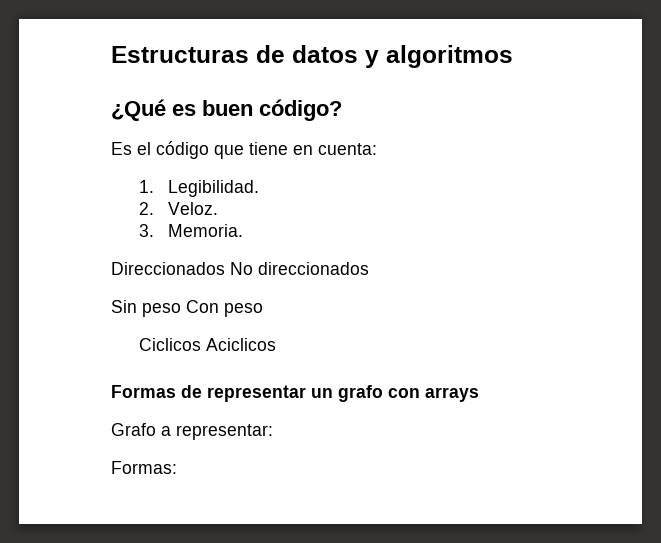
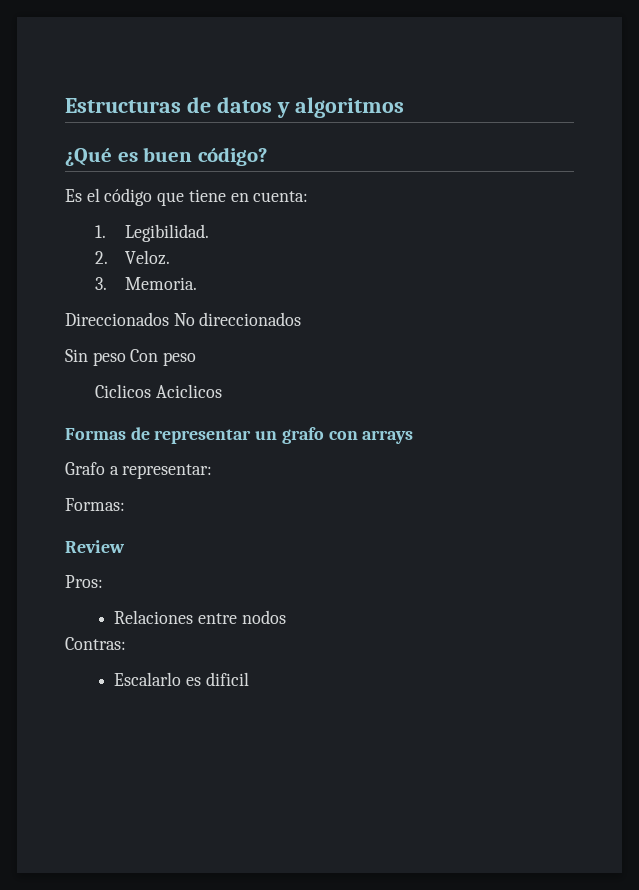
+ Review
+ Pros:
+ Relaciones entre nodos
+ Contras:
+ Escalarlo es dificil

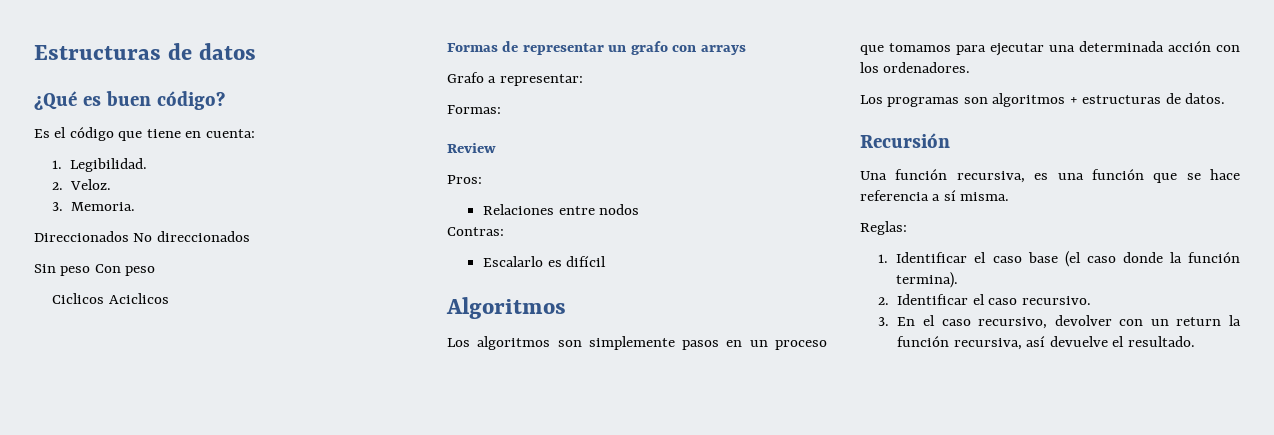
- Estructuras de datos y algoritmos
+ Estructuras de datos
- Escalarlo es dificil
+ Escalarlo es difícil
+ Algoritmos
+ Los algoritmos son simplemente pasos en un proceso que tomamos para ejecutar una determinada acción con los ordenadores.
+ Los programas son algoritmos + estructuras de datos.
+ Recursión
+ Una función recursiva, es una función que se hace referencia a sí misma.
+ Reglas:
+ 1. Identificar el caso base (el caso donde la función termina).
+ 2. Identificar el caso recursivo.
+ 3. En el caso recursivo, devolver con un return la función recursiva, así devuelve el resultado.

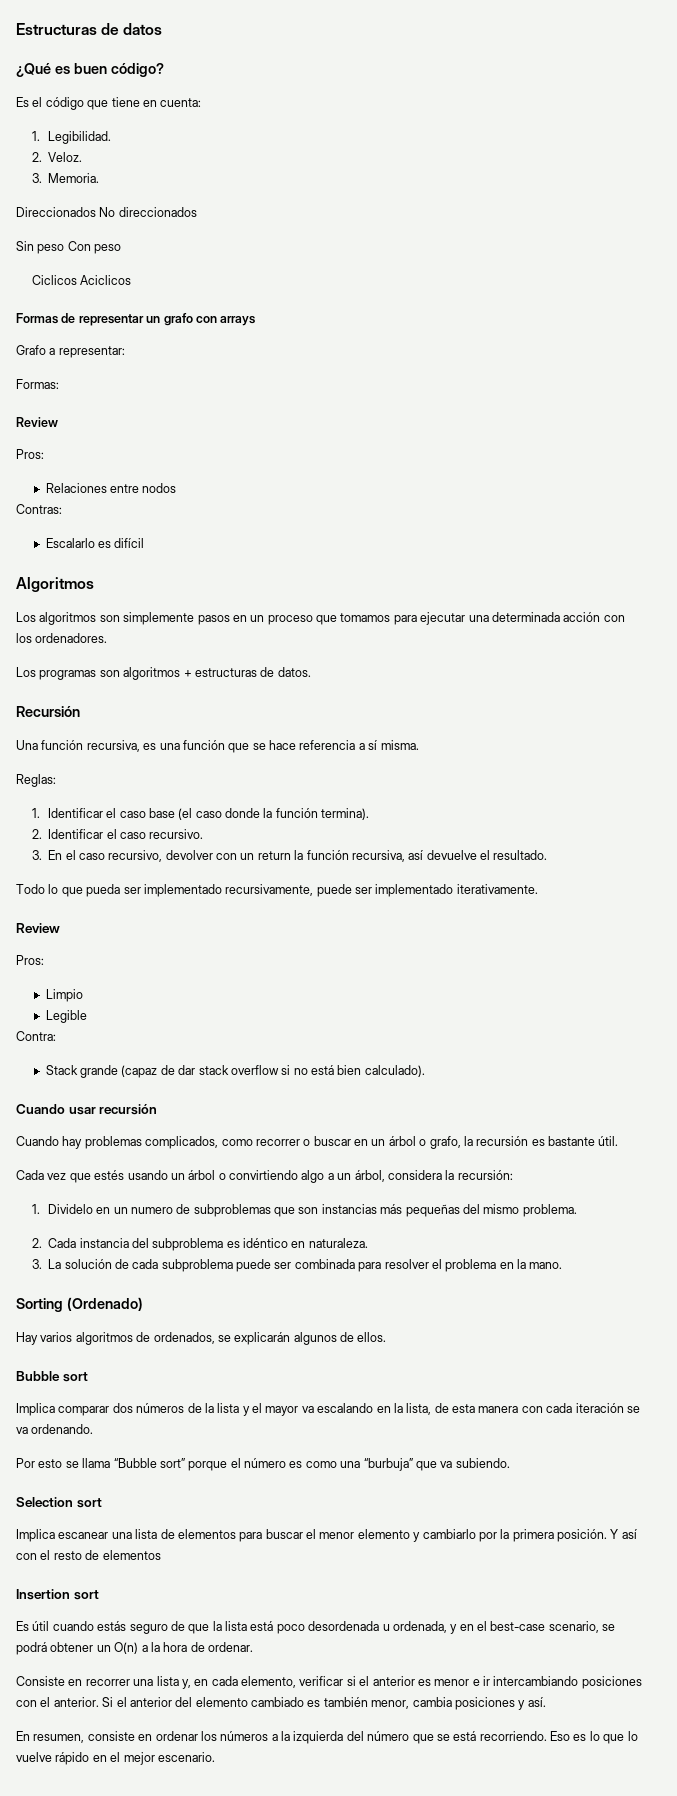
+ Todo lo que pueda ser implementado recursivamente, puede ser implementado iterativamente.
+ Review
+ Pros:
+ Limpio
+ Legible
+ Contra:
+ Stack grande (capaz de dar stack overflow si no está bien calculado).
+ Cuando usar recursión
+ Cuando hay problemas complicados, como recorrer o buscar en un árbol o grafo, la recursión es bastante útil.
+ Cada vez que estés usando un árbol o convirtiendo algo a un árbol, considera la recursión:
+ 1. Dividelo en un numero de subproblemas que son instancias más pequeñas del mismo problema.
+ 2. Cada instancia del subproblema es idéntico en naturaleza.
+ 3. La solución de cada subproblema puede ser combinada para resolver el problema en la mano.
+ Sorting (Ordenado)
+ Hay varios algoritmos de ordenados, se explicarán algunos de ellos.
+ Bubble sort
+ Implica comparar dos números de la lista y el mayor va escalando en la lista, de esta manera con cada iteración se va ordenando.
+ Por esto se llama “Bubble sort” porque el número es como una “burbuja” que va subiendo.
+ Selection sort
+ Implica escanear una lista de elementos para buscar el menor elemento y cambiarlo por la primera posición. Y así con el resto de elementos
+ Insertion sort
+ Es útil cuando estás seguro de que la lista está poco desordenada u ordenada, y en el best-case scenario, se podrá obtener un O(n) a la hora de ordenar.
+ Consiste en recorrer una lista y, en cada elemento, verificar si el anterior es menor e ir intercambiando posiciones con el anterior. Si el anterior del elemento cambiado es también menor, cambia posiciones y así.
+ En resumen, consiste en ordenar los números a la izquierda del número que se está recorriendo. Eso es lo que lo vuelve rápido en el mejor escenario.

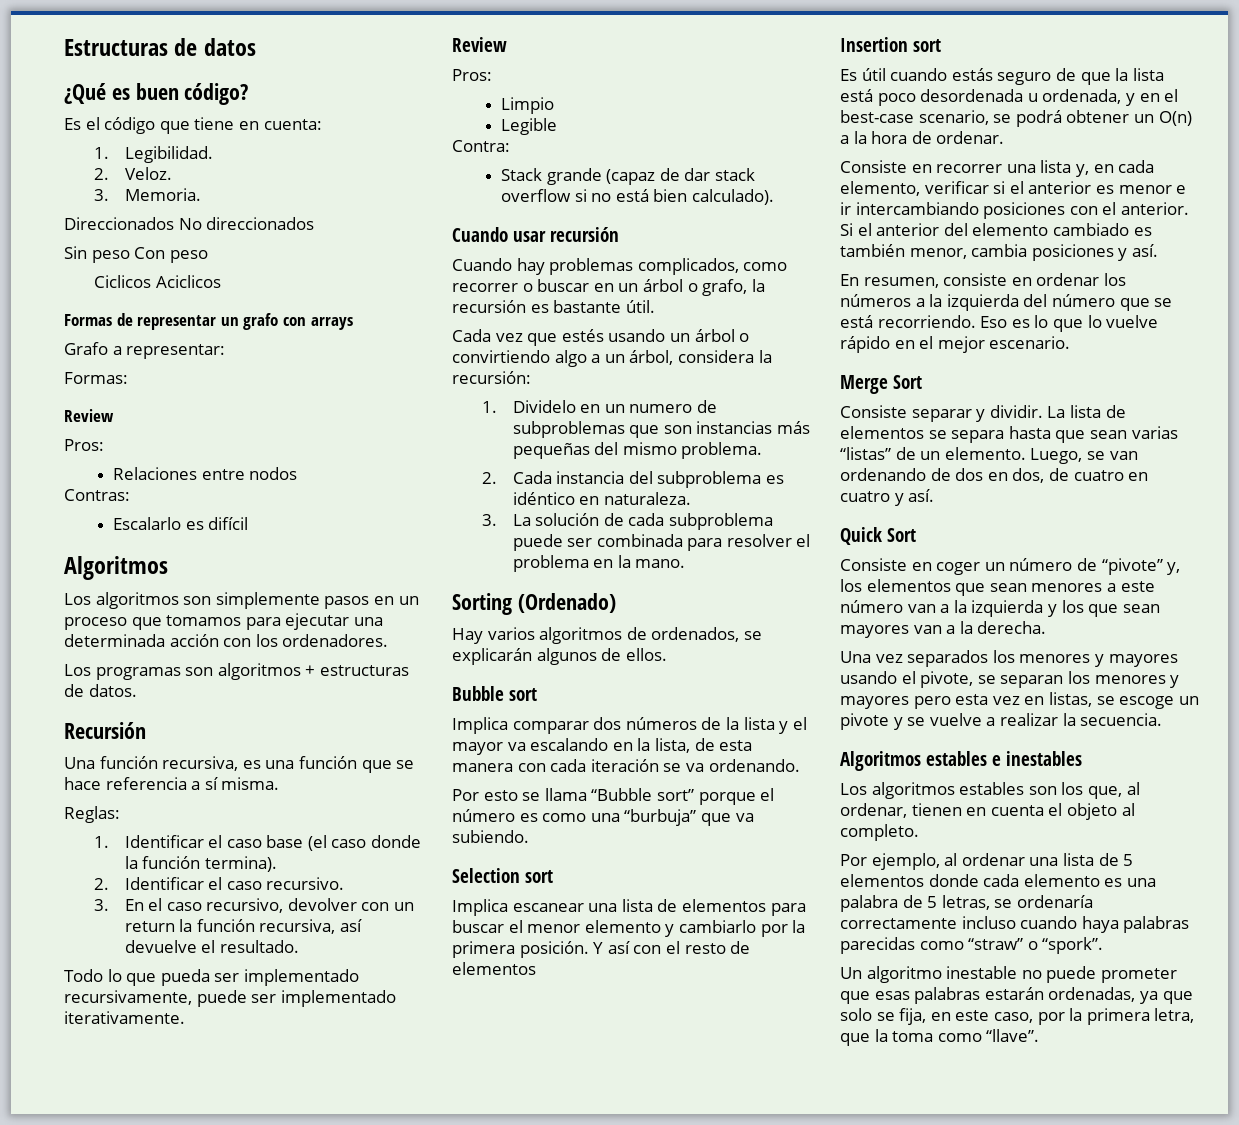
+ Merge Sort
+ Consiste separar y dividir. La lista de elementos se separa hasta que sean varias “listas” de un elemento. Luego, se van ordenando de dos en dos, de cuatro en cuatro y así.
+ Quick Sort
+ Consiste en coger un número de “pivote” y, los elementos que sean menores a este número van a la izquierda y los que sean mayores van a la derecha.
+ Una vez separados los menores y mayores usando el pivote, se separan los menores y mayores pero esta vez en listas, se escoge un pivote y se vuelve a realizar la secuencia.
+ Algoritmos estables e inestables
+ Los algoritmos estables son los que, al ordenar, tienen en cuenta el objeto al completo.
+ Por ejemplo, al ordenar una lista de 5 elementos donde cada elemento es una palabra de 5 letras, se ordenaría correctamente incluso cuando haya palabras parecidas como “straw” o “spork”.
+ Un algoritmo inestable no puede prometer que esas palabras estarán ordenadas, ya que solo se fija, en este caso, por la primera letra, que la toma como “llave”.

